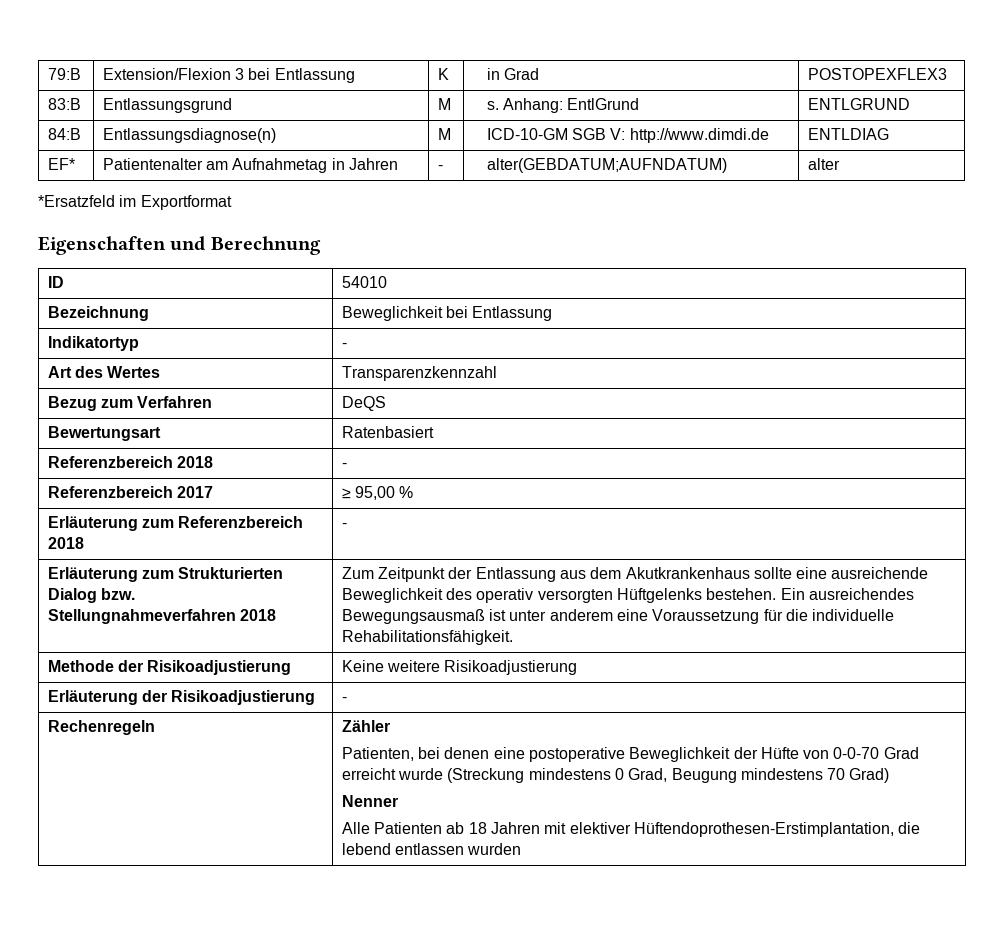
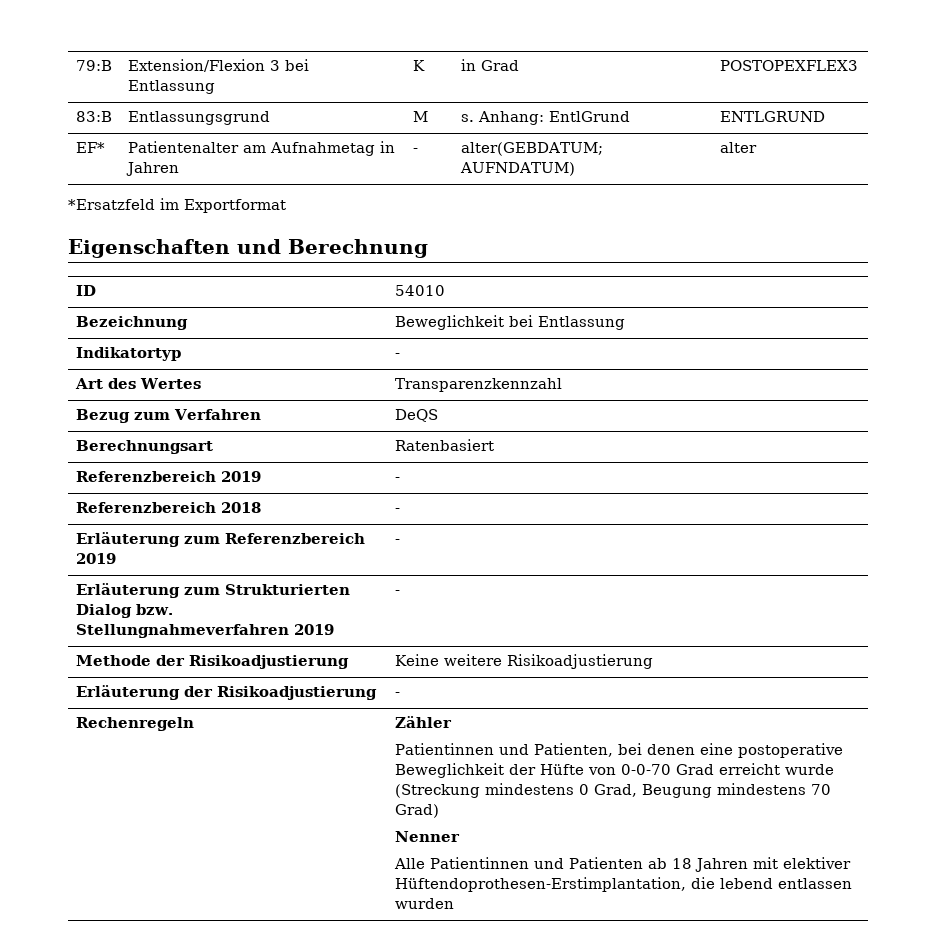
- 84:B | Entlassungsdiagnose(n) | M | ICD-10-GM SGB V: http://www.dimdi.de | ENTLDIAG
- Bewertungsart | Ratenbasiert
+ Berechnungsart | Ratenbasiert
+ Referenzbereich 2019 | -
  Referenzbereich 2018 | -
- Referenzbereich 2017 | ≥ 95,00 %
- Erläuterung zum Referenzbereich 2018 | -
+ Erläuterung zum Referenzbereich 2019 | -
- Erläuterung zum Strukturierten Dialog bzw. Stellungnahmeverfahren 2018 | Zum Zeitpunkt der Entlassung aus dem Akutkrankenhaus sollte eine ausreichende Beweglichkeit des operativ versorgten Hüftgelenks bestehen. Ein ausreichendes Bewegungsausmaß ist unter anderem eine Voraussetzung für die individuelle Rehabilitationsfähigkeit.
+ Erläuterung zum Strukturierten Dialog bzw. Stellungnahmeverfahren 2019 | -
  Rechenregeln | Zähler
- Patienten, bei denen eine postoperative Beweglichkeit der Hüfte von 0-0-70 Grad erreicht wurde (Streckung mindestens 0 Grad, Beugung mindestens 70 Grad)
+ Patientinnen und Patienten, bei denen eine postoperative Beweglichkeit der Hüfte von 0-0-70 Grad erreicht wurde (Streckung mindestens 0 Grad, Beugung mindestens 70 Grad)
  Nenner
- Alle Patienten ab 18 Jahren mit elektiver Hüftendoprothesen-Erstimplantation, die lebend entlassen wurden
+ Alle Patientinnen und Patienten ab 18 Jahren mit elektiver Hüftendoprothesen-Erstimplantation, die lebend entlassen wurden

